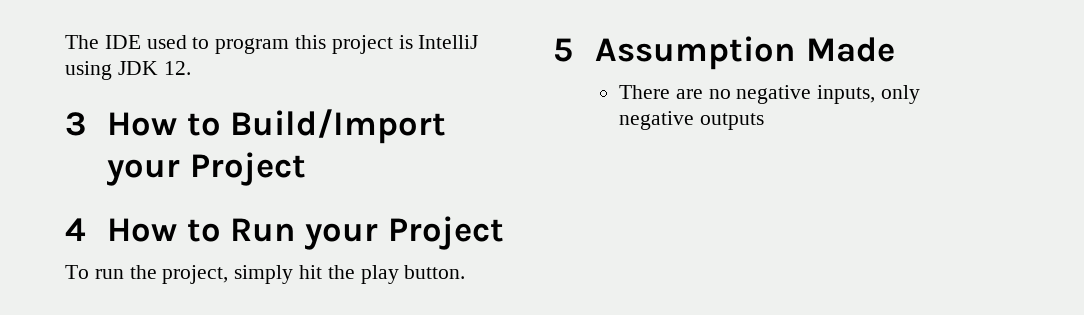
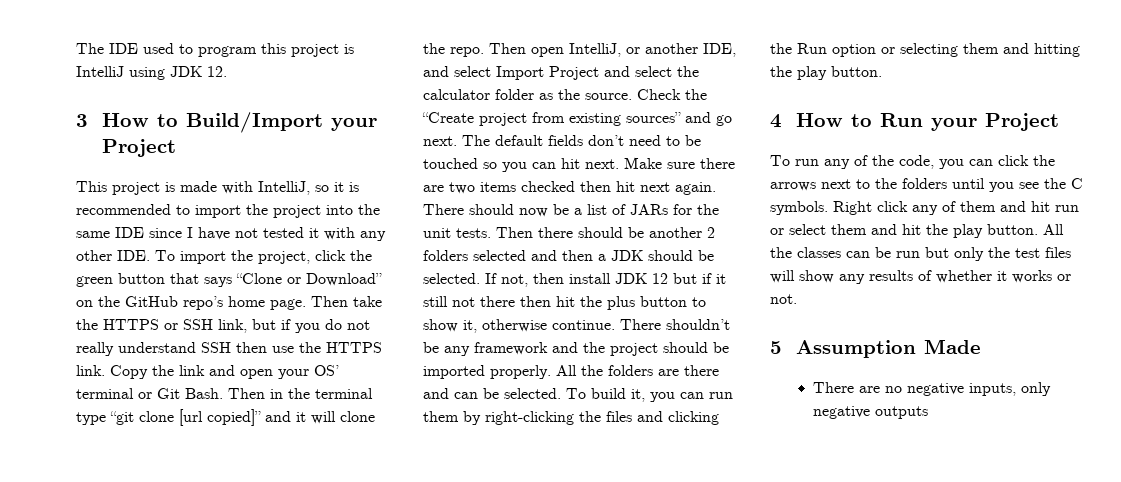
+ This project is made with IntelliJ, so it is recommended to import the project into the same IDE since I have not tested it with any other IDE. To import the project, click the green button that says “Clone or Download” on the GitHub repo’s home page. Then take the HTTPS or SSH link, but if you do not really understand SSH then use the HTTPS link. Copy the link and open your OS’ terminal or Git Bash. Then in the terminal type “git clone [url copied]” and it will clone the repo. Then open IntelliJ, or another IDE, and select Import Project and select the calculator folder as the source. Check the “Create project from existing sources” and go next. The default fields don’t need to be touched so you can hit next. Make sure there are two items checked then hit next again. There should now be a list of JARs for the unit tests. Then there should be another 2 folders selected and then a JDK should be selected. If not, then install JDK 12 but if it still not there then hit the plus button to show it, otherwise continue. There shouldn’t be any framework and the project should be imported properly. All the folders are there and can be selected. To build it, you can run them by right-clicking the files and clicking the Run option or selecting them and hitting the play button.
- To run the project, simply hit the play button.
+ To run any of the code, you can click the arrows next to the folders until you see the C symbols. Right click any of them and hit run or select them and hit the play button. All the classes can be run but only the test files will show any results of whether it works or not.

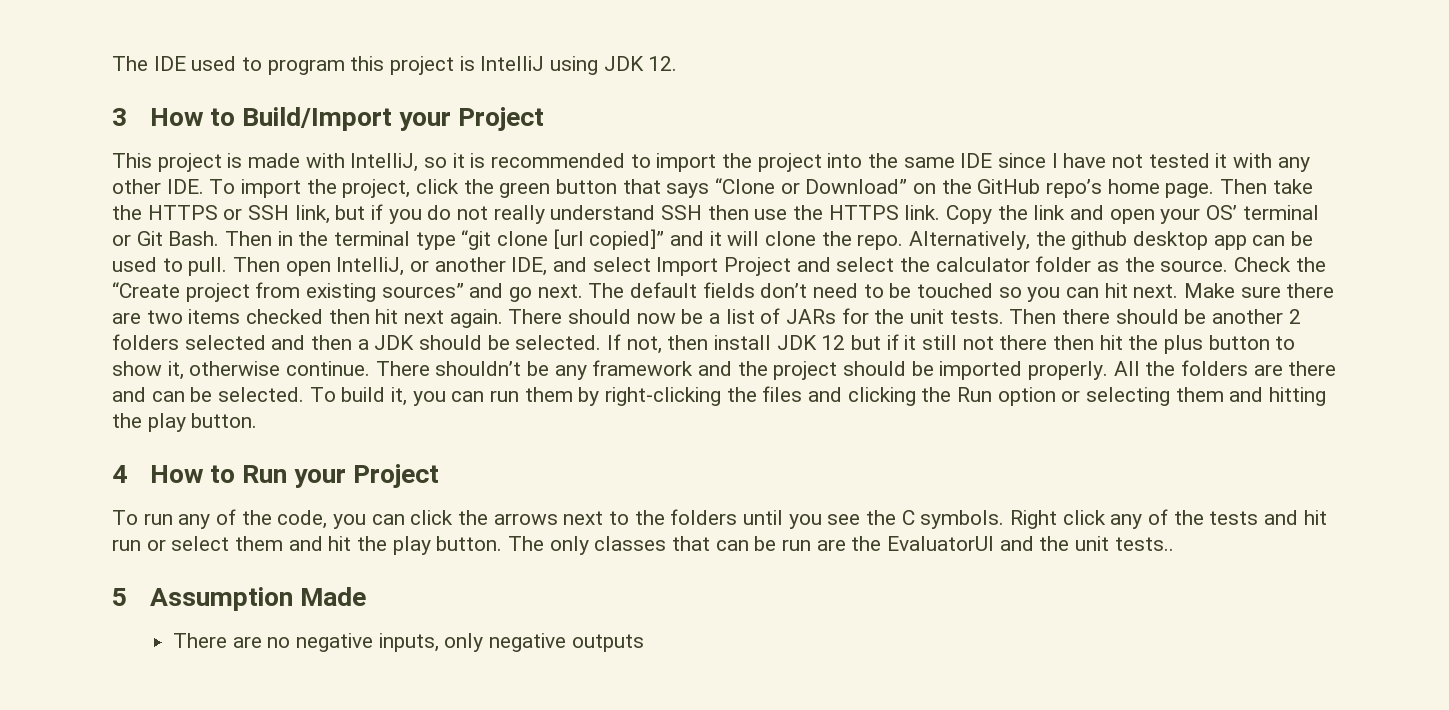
+ Alternatively, the github desktop app can be used to pull.
- Right click any of them and hit run or select them and hit the play button.
+ Right click any of the tests and hit run or select them and hit the play button.
- All the classes can be run but only the test files will show any results of whether it works or not.
+ The only classes that can be run are the EvaluatorUI and the unit tests..

